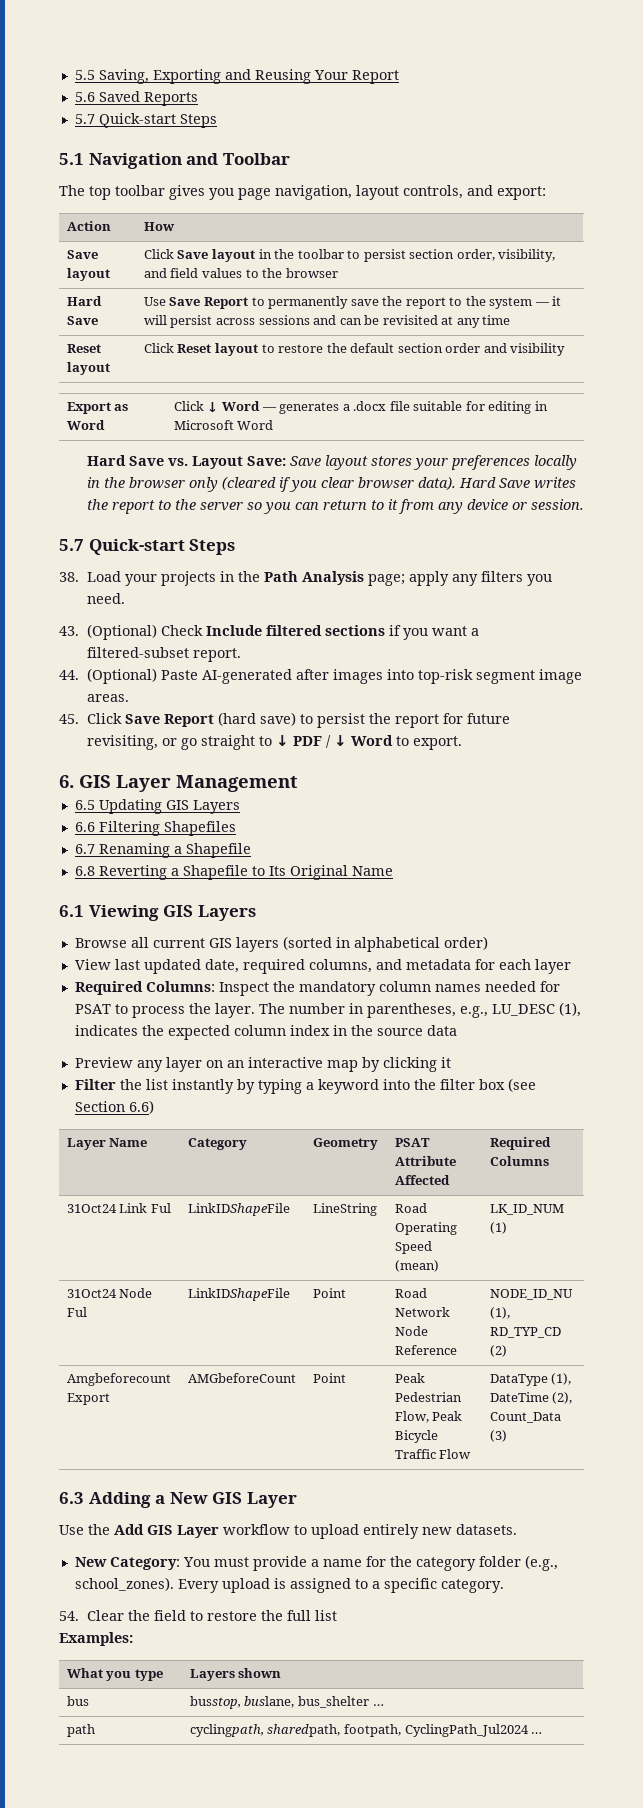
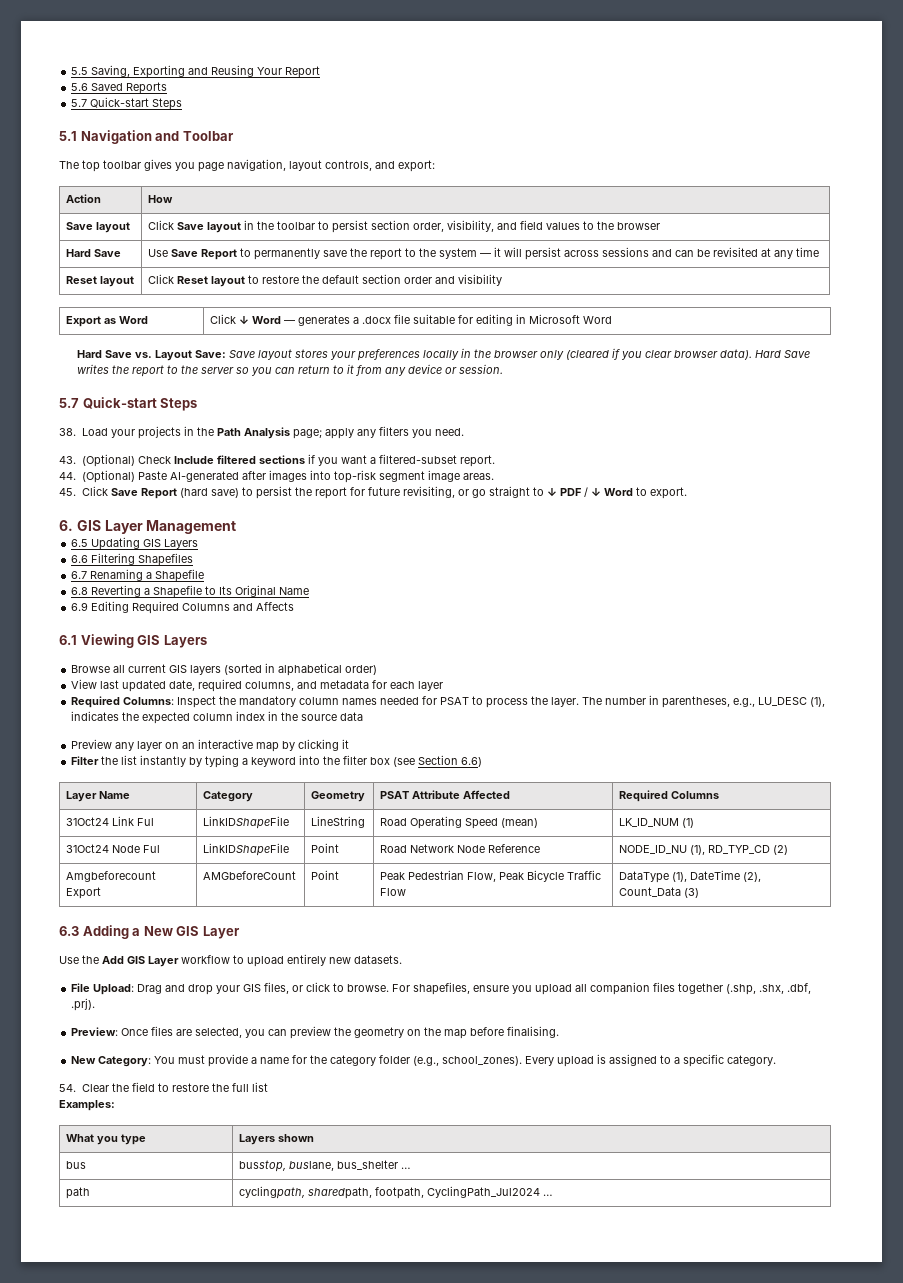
+ 6.9 Editing Required Columns and Affects
+ File Upload: Drag and drop your GIS files, or click to browse. For shapefiles, ensure you upload all companion files together (.shp, .shx, .dbf, .prj).
+ Preview: Once files are selected, you can preview the geometry on the map before finalising.

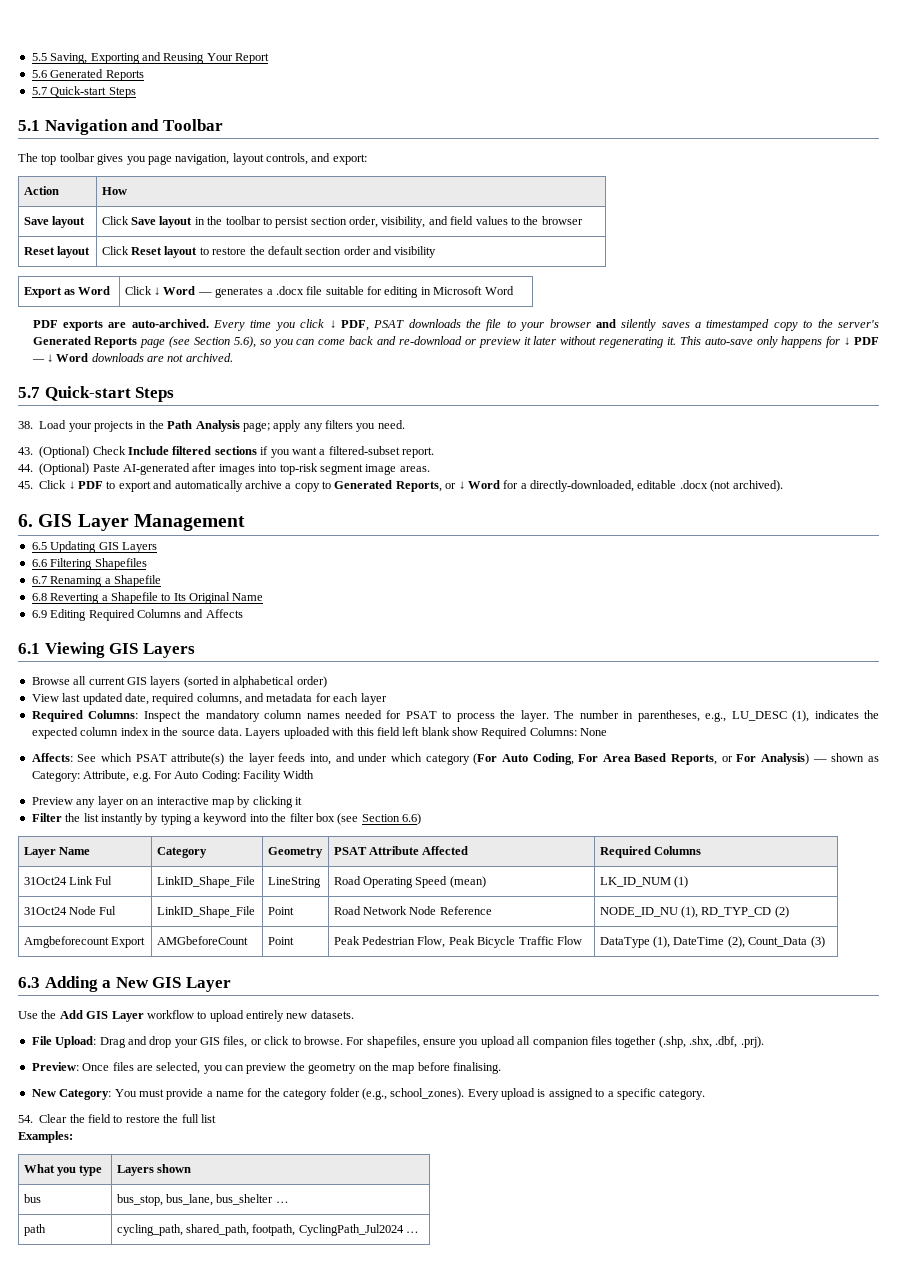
- 5.6 Saved Reports
+ 5.6 Generated Reports
- Hard Save | Use Save Report to permanently save the report to the system — it will persist across sessions and can be revisited at any time
- Hard Save vs. Layout Save: Save layout stores your preferences locally in the browser only (cleared if you clear browser data). Hard Save writes the report to the server so you can return to it from any device or session.
+ PDF exports are auto-archived. Every time you click ↓ PDF, PSAT downloads the file to your browser and silently saves a timestamped copy to the server's Generated Reports page (see Section 5.6), so you can come back and re-download or preview it later without regenerating it. This auto-save only happens for ↓ PDF — ↓ Word downloads are not archived.
- 45. Click Save Report (hard save) to persist the report for future revisiting, or go straight to ↓ PDF / ↓ Word to export.
+ 45. Click ↓ PDF to export and automatically archive a copy to Generated Reports, or ↓ Word for a directly-downloaded, editable .docx (not archived).
- The number in parentheses, e.g., LU_DESC (1), indicates the expected column index in the source data
+ The number in parentheses, e.g., LU_DESC (1), indicates the expected column index in the source data. Layers uploaded with this field left blank show Required Columns: None
+ Affects: See which PSAT attribute(s) the layer feeds into, and under which category (For Auto Coding, For Area Based Reports, or For Analysis) — shown as Category: Attribute, e.g. For Auto Coding: Facility Width
- 31Oct24 Link Ful | LinkIDShapeFile | LineString | Road Operating Speed (mean) | LK_ID_NUM (1)
+ 31Oct24 Link Ful | LinkID_Shape_File | LineString | Road Operating Speed (mean) | LK_ID_NUM (1)
- 31Oct24 Node Ful | LinkIDShapeFile | Point | Road Network Node Reference | NODE_ID_NU (1), RD_TYP_CD (2)
+ 31Oct24 Node Ful | LinkID_Shape_File | Point | Road Network Node Reference | NODE_ID_NU (1), RD_TYP_CD (2)
- bus | busstop, buslane, bus_shelter …
+ bus | bus_stop, bus_lane, bus_shelter …
- path | cyclingpath, sharedpath, footpath, CyclingPath_Jul2024 …
+ path | cycling_path, shared_path, footpath, CyclingPath_Jul2024 …

